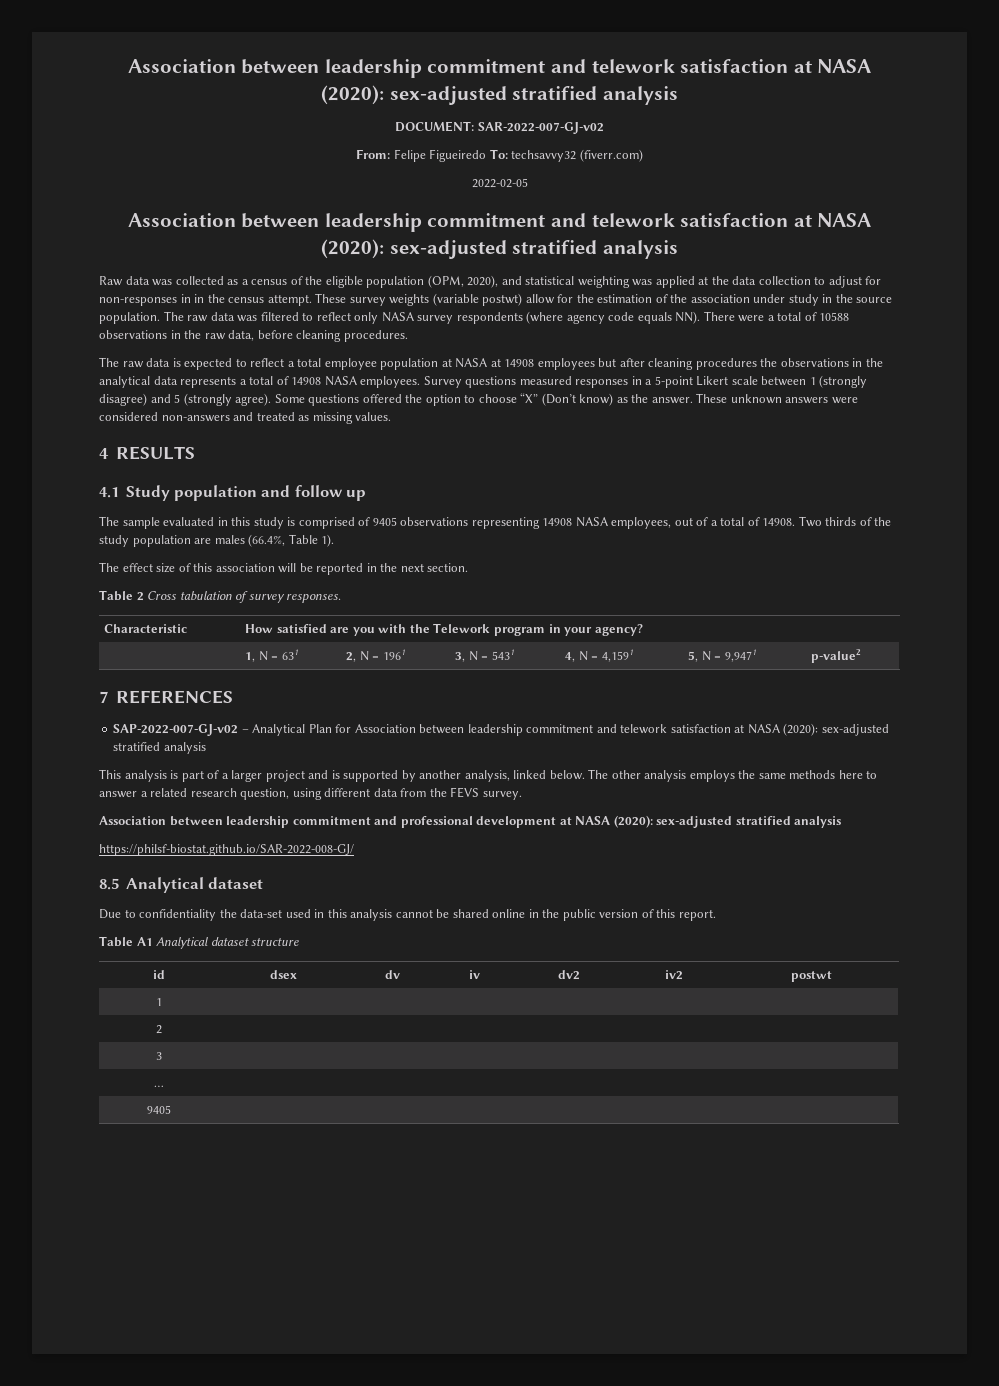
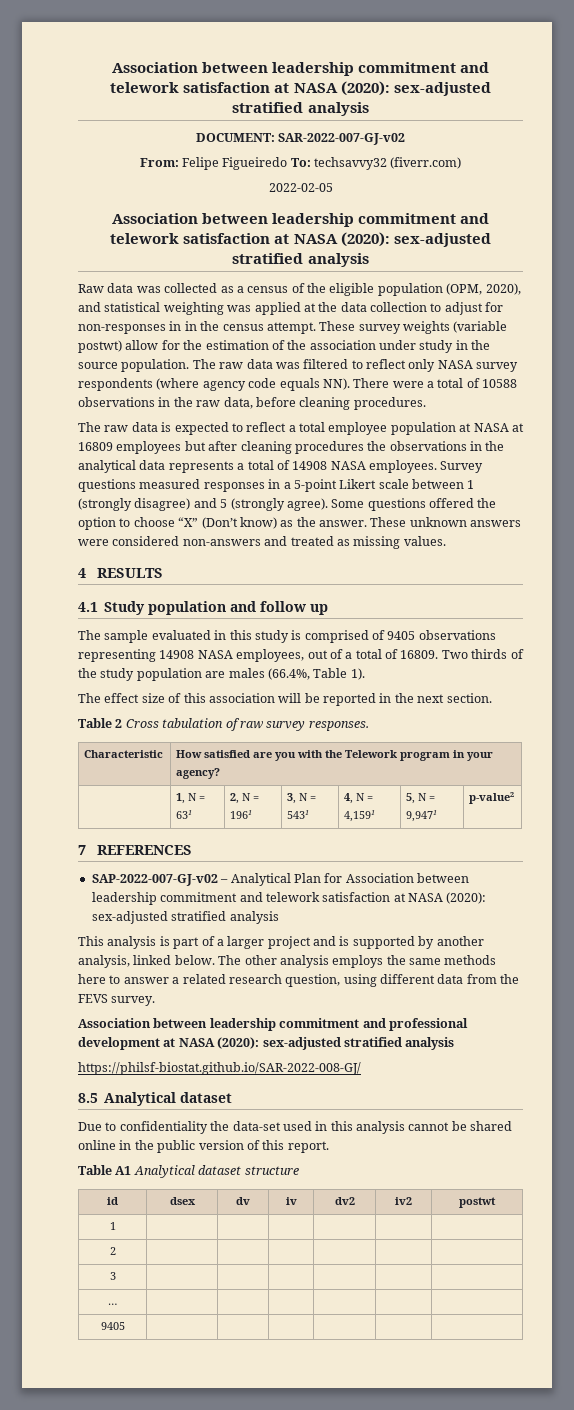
- The raw data is expected to reflect a total employee population at NASA at 14908 employees but after cleaning procedures the observations in the analytical data represents a total of 14908 NASA employees.
+ The raw data is expected to reflect a total employee population at NASA at 16809 employees but after cleaning procedures the observations in the analytical data represents a total of 14908 NASA employees.
- The sample evaluated in this study is comprised of 9405 observations representing 14908 NASA employees, out of a total of 14908.
+ The sample evaluated in this study is comprised of 9405 observations representing 14908 NASA employees, out of a total of 16809.
- Table 2 Cross tabulation of survey responses.
+ Table 2 Cross tabulation of raw survey responses.

